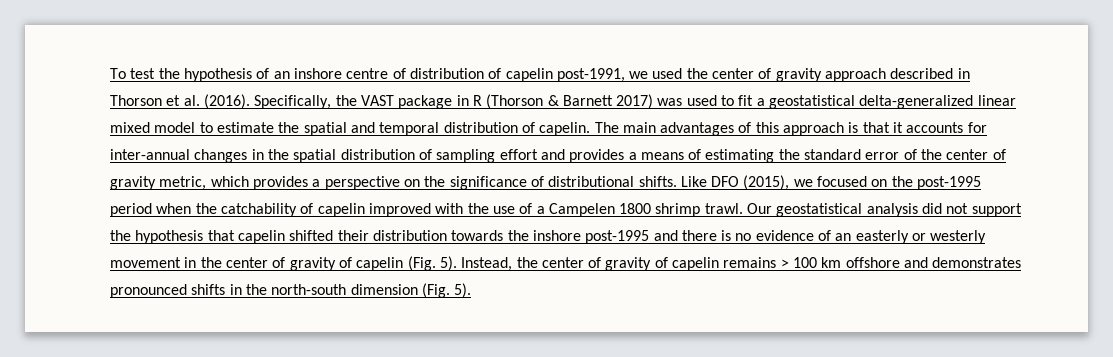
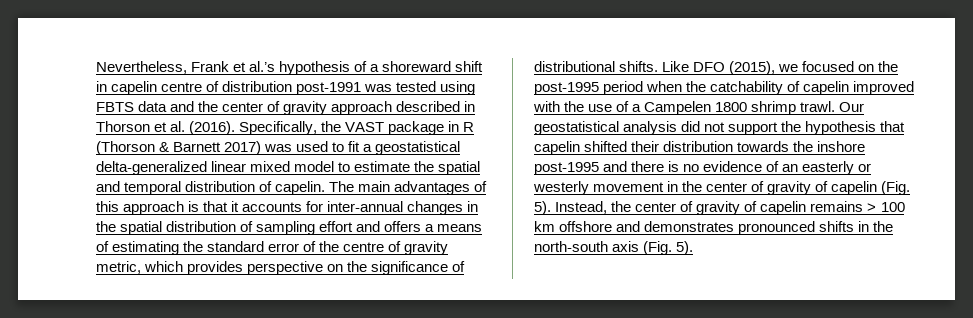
- To test the hypothesis of an inshore centre of distribution of capelin post-1991, we used the center of gravity approach described in Thorson et al. (2016).
+ Nevertheless, Frank et al.’s hypothesis of a shoreward shift in capelin centre of distribution post-1991 was tested using FBTS data and the center of gravity approach described in Thorson et al. (2016).
- The main advantages of this approach is that it accounts for inter-annual changes in the spatial distribution of sampling effort and provides a means of estimating the standard error of the center of gravity metric, which provides a perspective on the significance of distributional shifts.
+ The main advantages of this approach is that it accounts for inter-annual changes in the spatial distribution of sampling effort and offers a means of estimating the standard error of the centre of gravity metric, which provides perspective on the significance of distributional shifts.
- Instead, the center of gravity of capelin remains > 100 km offshore and demonstrates pronounced shifts in the north-south dimension (Fig. 5).
+ Instead, the center of gravity of capelin remains > 100 km offshore and demonstrates pronounced shifts in the north-south axis (Fig. 5).

